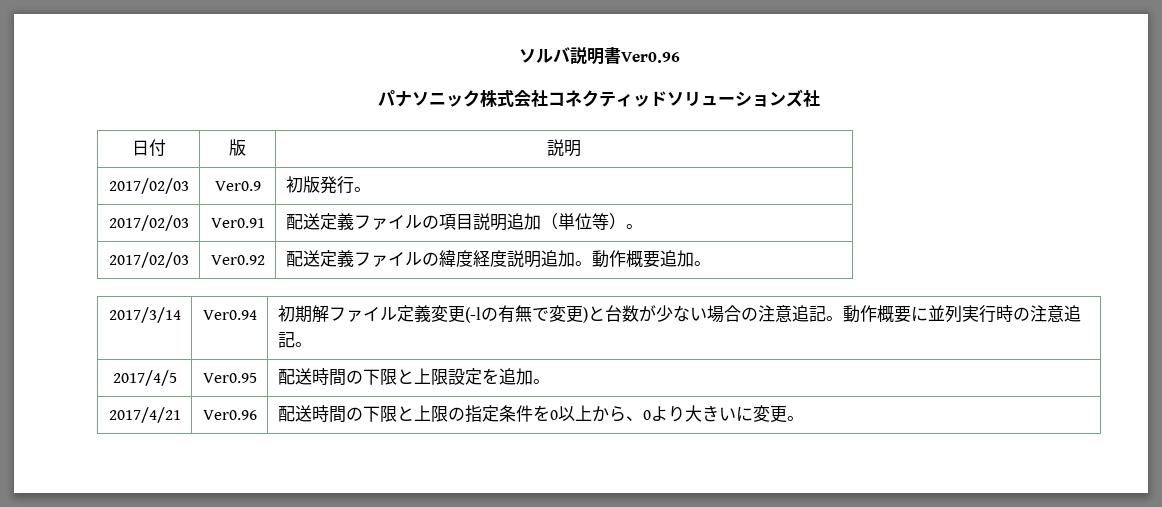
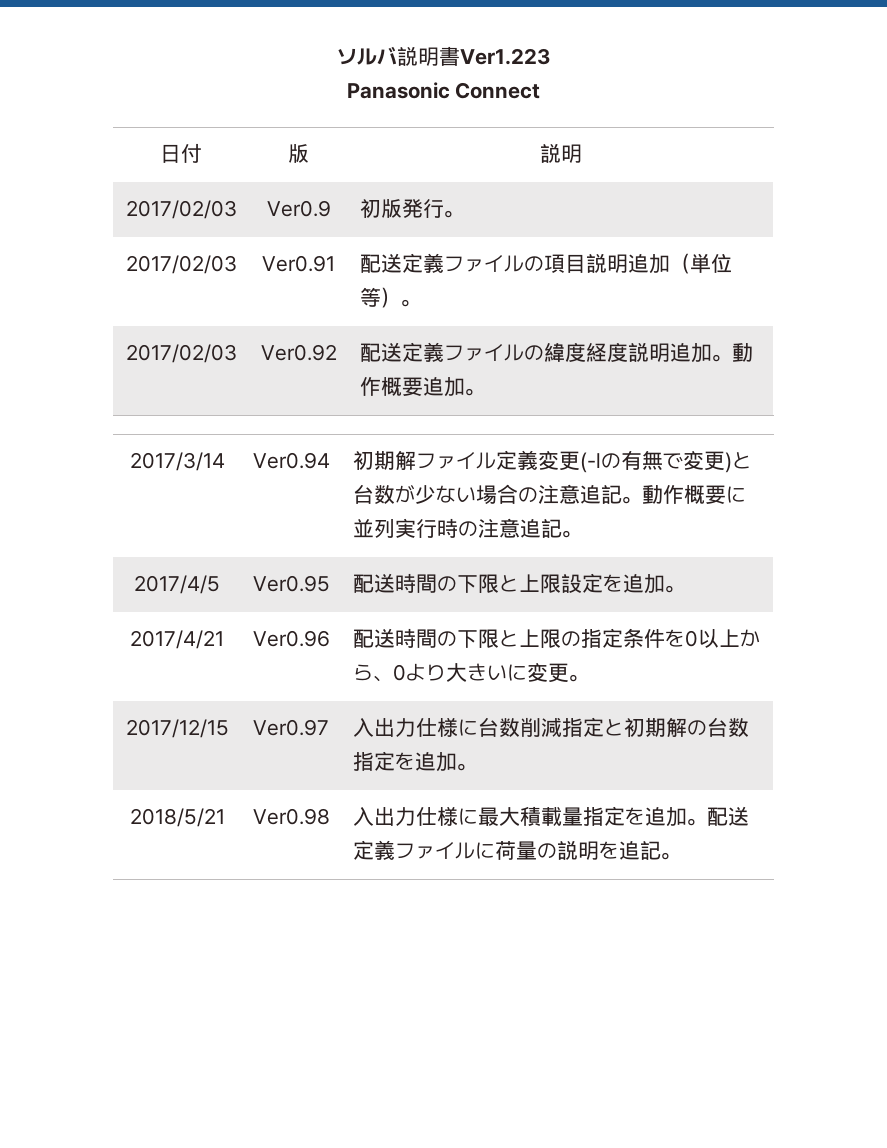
- ソルバ説明書Ver0.96
- パナソニック株式会社コネクティッドソリューションズ社
+ ソルバ説明書Ver1.223
+ Panasonic Connect
+ 2017/12/15 | Ver0.97 | 入出力仕様に台数削減指定と初期解の台数指定を追加。
+ 2018/5/21 | Ver0.98 | 入出力仕様に最大積載量指定を追加。配送定義ファイルに荷量の説明を追記。

